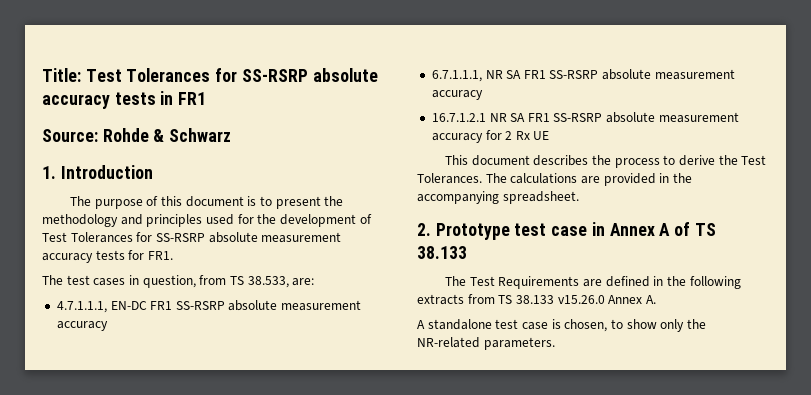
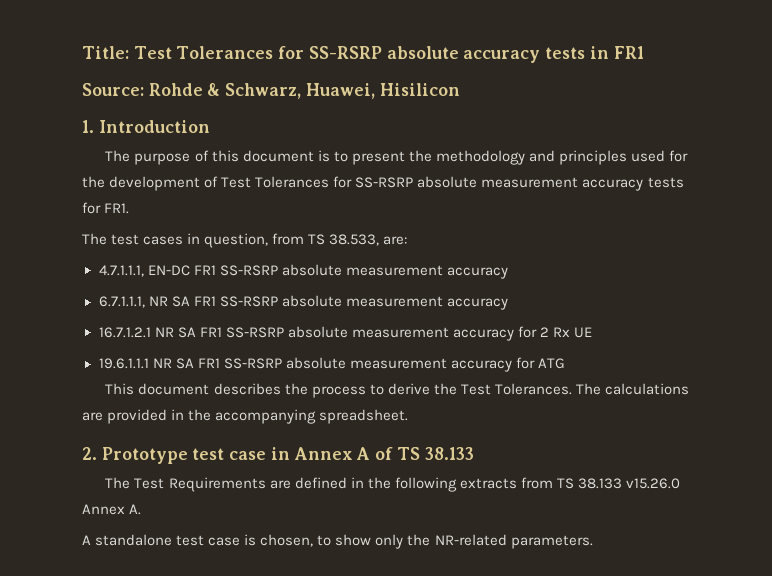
- Source: Rohde & Schwarz
+ Source: Rohde & Schwarz, Huawei, Hisilicon
+ 19.6.1.1.1 NR SA FR1 SS-RSRP absolute measurement accuracy for ATG

